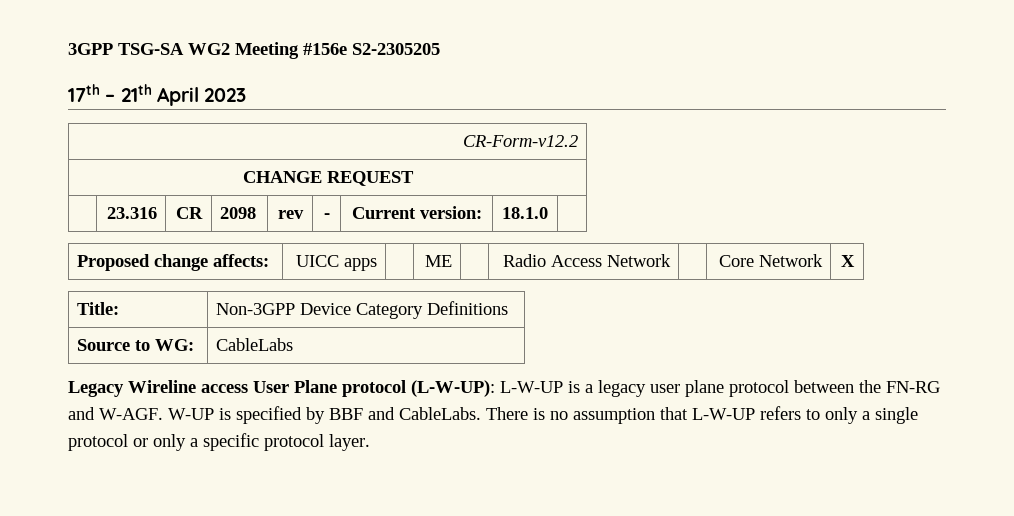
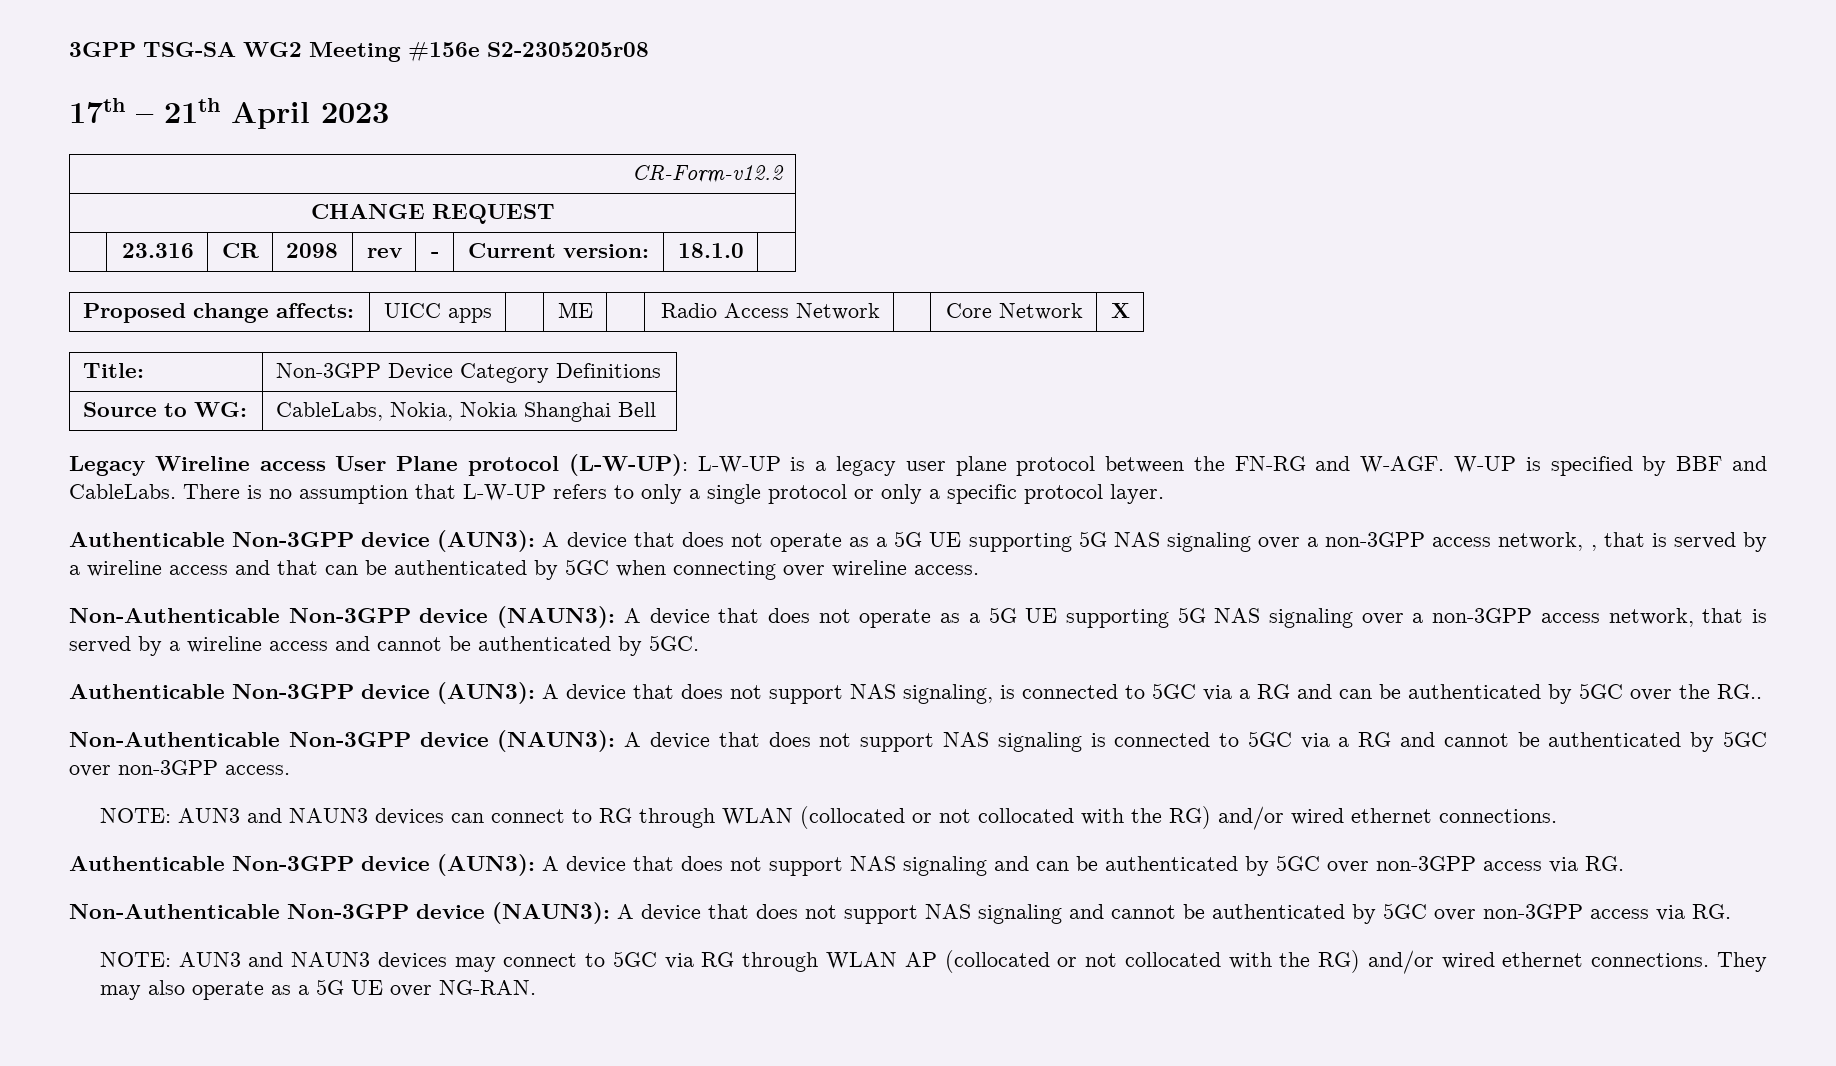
- 3GPP TSG-SA WG2 Meeting #156e S2-2305205
+ 3GPP TSG-SA WG2 Meeting #156e S2-2305205r08
- Source to WG: | CableLabs
+ Source to WG: | CableLabs, Nokia, Nokia Shanghai Bell
+ Authenticable Non-3GPP device (AUN3): A device that does not operate as a 5G UE supporting 5G NAS signaling over a non-3GPP access network, , that is served by a wireline access and that can be authenticated by 5GC when connecting over wireline access.
+ Non-Authenticable Non-3GPP device (NAUN3): A device that does not operate as a 5G UE supporting 5G NAS signaling over a non-3GPP access network, that is served by a wireline access and cannot be authenticated by 5GC.
+ Authenticable Non-3GPP device (AUN3): A device that does not support NAS signaling, is connected to 5GC via a RG and can be authenticated by 5GC over the RG..
+ Non-Authenticable Non-3GPP device (NAUN3): A device that does not support NAS signaling is connected to 5GC via a RG and cannot be authenticated by 5GC over non-3GPP access.
+ NOTE: AUN3 and NAUN3 devices can connect to RG through WLAN (collocated or not collocated with the RG) and/or wired ethernet connections.
+ Authenticable Non-3GPP device (AUN3): A device that does not support NAS signaling and can be authenticated by 5GC over non-3GPP access via RG.
+ Non-Authenticable Non-3GPP device (NAUN3): A device that does not support NAS signaling and cannot be authenticated by 5GC over non-3GPP access via RG.
+ NOTE: AUN3 and NAUN3 devices may connect to 5GC via RG through WLAN AP (collocated or not collocated with the RG) and/or wired ethernet connections. They may also operate as a 5G UE over NG-RAN.

